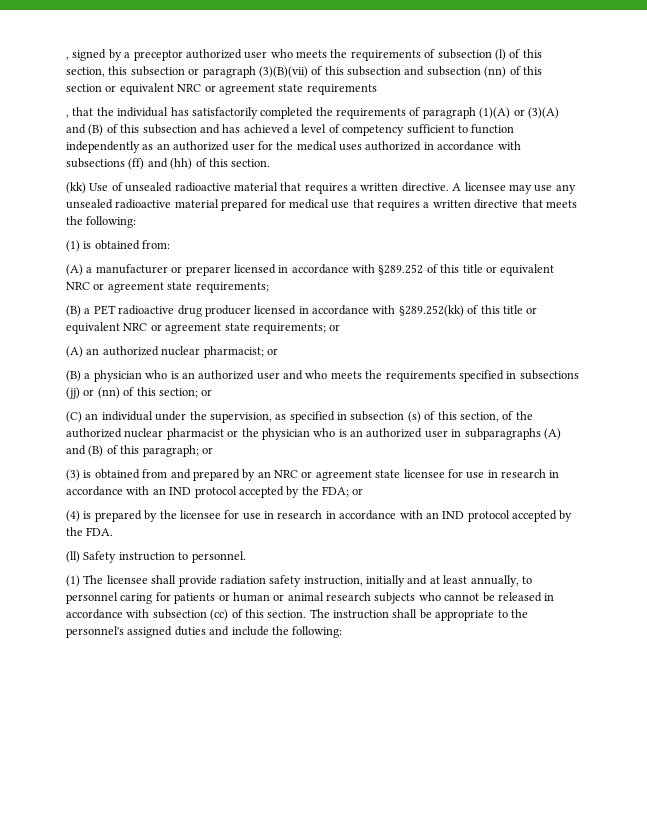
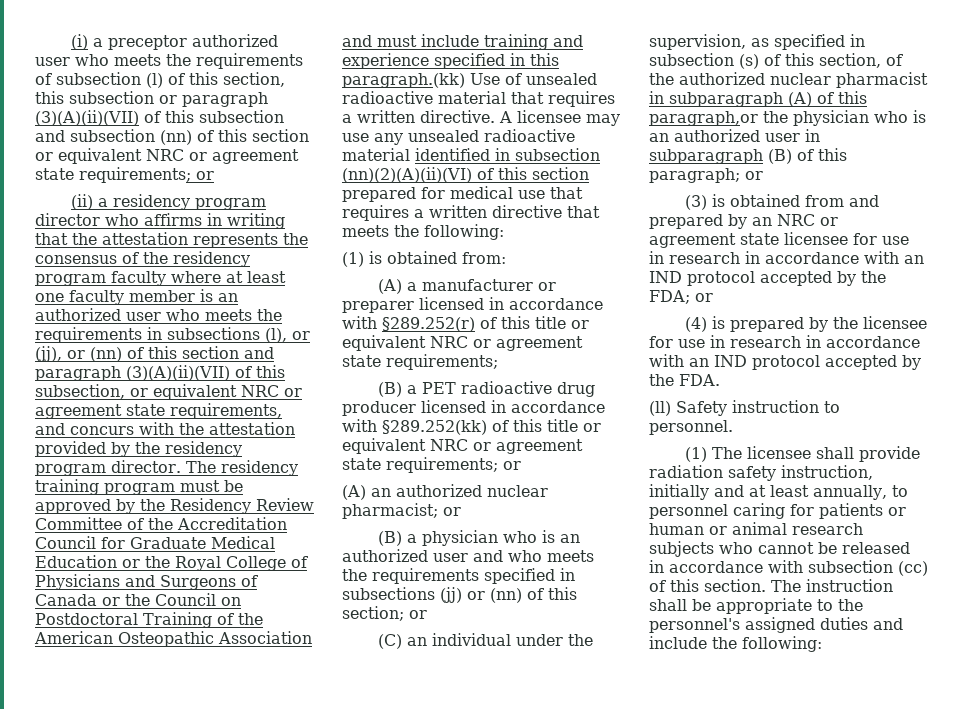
- , signed by a preceptor authorized user who meets the requirements of subsection (l) of this section, this subsection or paragraph (3)(B)(vii) of this subsection and subsection (nn) of this section or equivalent NRC or agreement state requirements
- , that the individual has satisfactorily completed the requirements of paragraph (1)(A) or (3)(A) and (B) of this subsection and has achieved a level of competency sufficient to function independently as an authorized user for the medical uses authorized in accordance with subsections (ff) and (hh) of this section.
- (kk) Use of unsealed radioactive material that requires a written directive.
+ (i) a preceptor authorized user who meets the requirements of subsection (l) of this section, this subsection or paragraph (3)(A)(ii)(VII) of this subsection and subsection (nn) of this section or equivalent NRC or agreement state requirements; or
+ (ii) a residency program director who affirms in writing that the attestation represents the consensus of the residency program faculty where at least one faculty member is an authorized user who meets the requirements in subsections (l), or (jj), or (nn) of this section and paragraph (3)(A)(ii)(VII) of this subsection, or equivalent NRC or agreement state requirements, and concurs with the attestation provided by the residency program director. The residency training program must be approved by the Residency Review Committee of the Accreditation Council for Graduate Medical Education or the Royal College of Physicians and Surgeons of Canada or the Council on Postdoctoral Training of the American Osteopathic Association and must include training and experience specified in this paragraph.(kk) Use of unsealed radioactive material that requires a written directive.
- A licensee may use any unsealed radioactive material prepared for medical use that requires a written directive that meets the following:
+ A licensee may use any unsealed radioactive material identified in subsection (nn)(2)(A)(ii)(VI) of this section prepared for medical use that requires a written directive that meets the following:
- (A) a manufacturer or preparer licensed in accordance with §289.252 of this title or equivalent NRC or agreement state requirements;
+ (A) a manufacturer or preparer licensed in accordance with §289.252(r) of this title or equivalent NRC or agreement state requirements;
- (C) an individual under the supervision, as specified in subsection (s) of this section, of the authorized nuclear pharmacist or the physician who is an authorized user in subparagraphs (A) and (B) of this paragraph; or
+ (C) an individual under the supervision, as specified in subsection (s) of this section, of the authorized nuclear pharmacist in subparagraph (A) of this paragraph,or the physician who is an authorized user in subparagraph (B) of this paragraph; or

